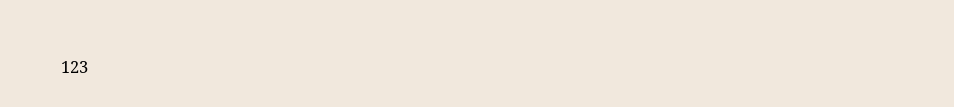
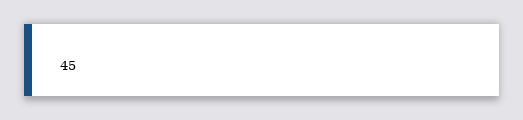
- 123
+ 45

